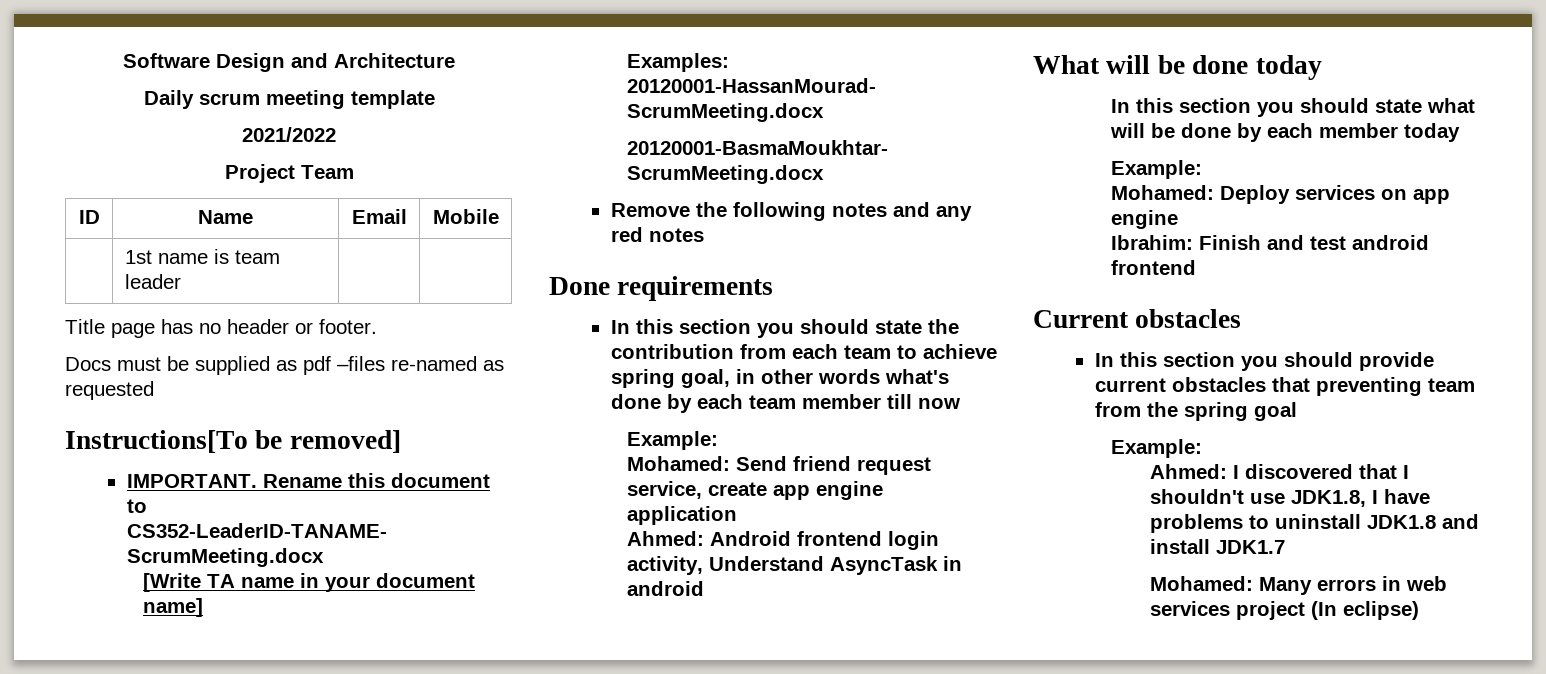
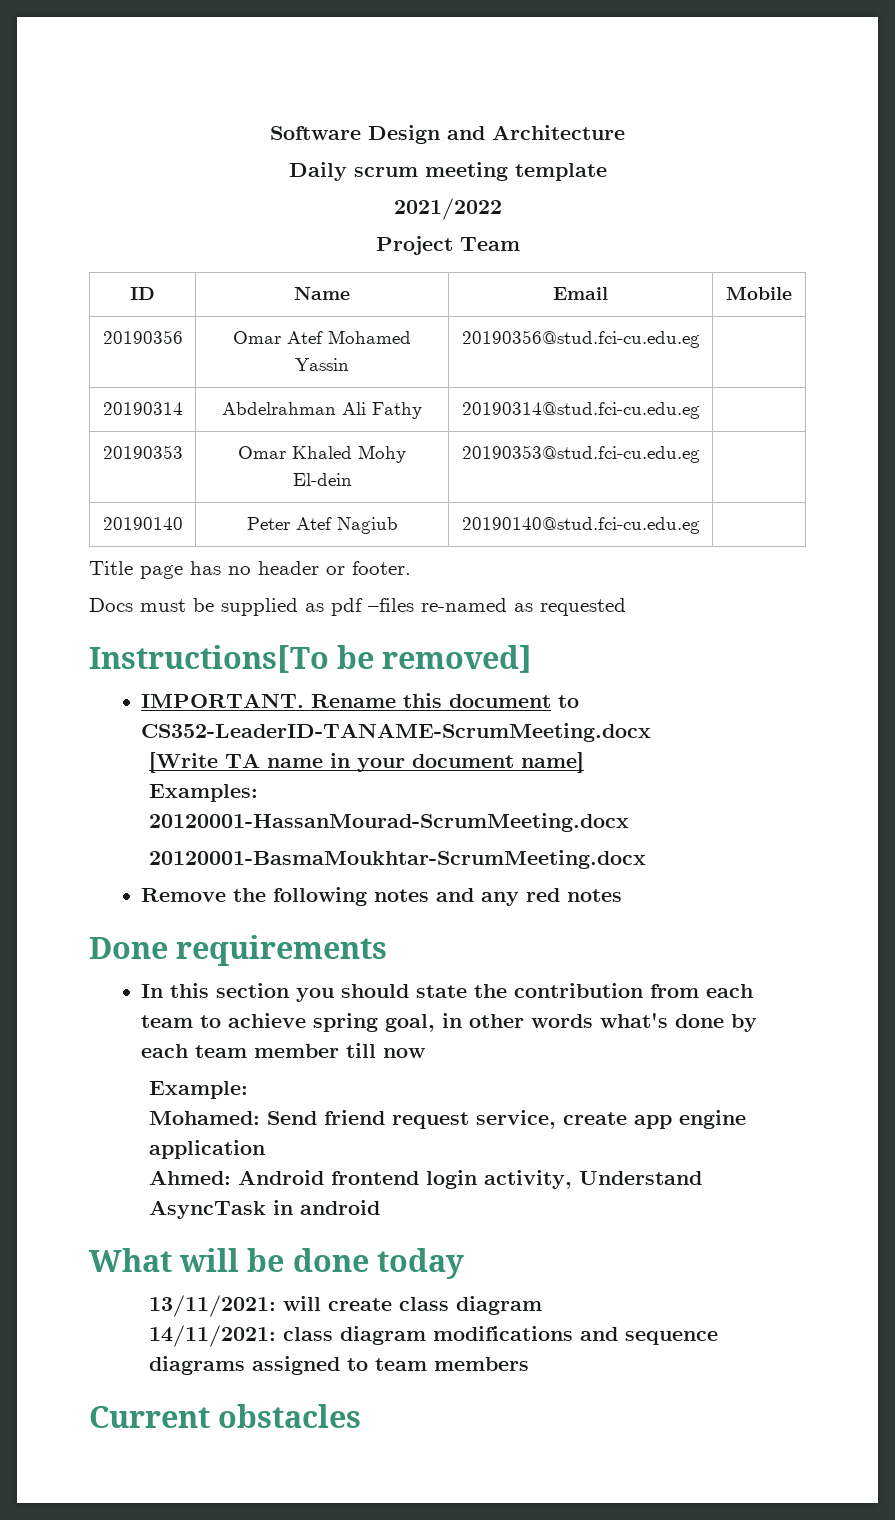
- | 1st name is team leader | |
+ 20190356 | Omar Atef Mohamed Yassin | 20190356@stud.fci-cu.edu.eg |
+ 20190314 | Abdelrahman Ali Fathy | 20190314@stud.fci-cu.edu.eg |
+ 20190353 | Omar Khaled Mohy El-dein | 20190353@stud.fci-cu.edu.eg |
+ 20190140 | Peter Atef Nagiub | 20190140@stud.fci-cu.edu.eg |
- In this section you should state what will be done by each member today
- Example:
- Mohamed: Deploy services on app engine
- Ibrahim: Finish and test android frontend
+ 13/11/2021: will create class diagram
+ 14/11/2021: class diagram modifications and sequence diagrams assigned to team members
  Current obstacles
- In this section you should provide current obstacles that preventing team from the spring goal
- Example:
- Ahmed: I discovered that I shouldn't use JDK1.8, I have problems to uninstall JDK1.8 and install JDK1.7
- Mohamed: Many errors in web services project (In eclipse)

